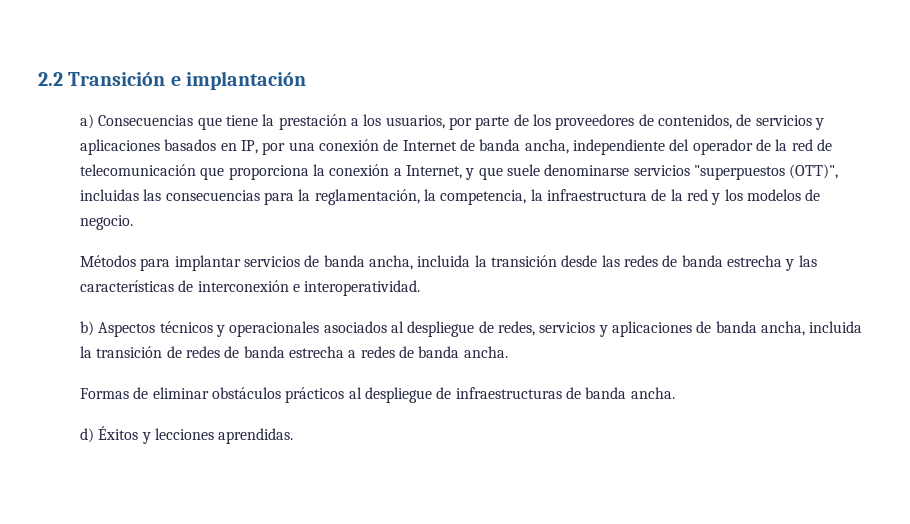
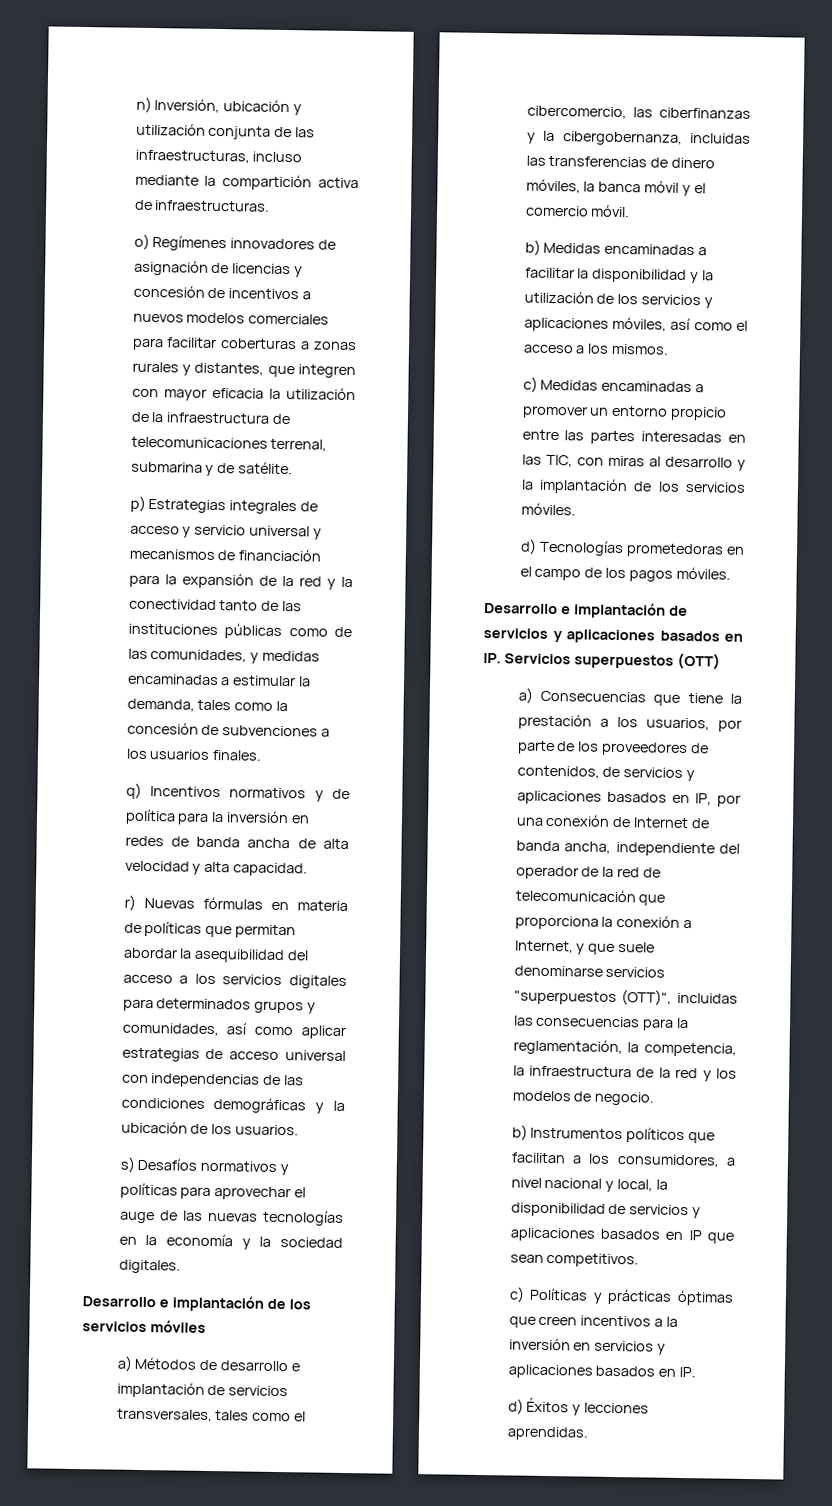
- 2.2 Transición e implantación
+ n) Inversión, ubicación y utilización conjunta de las infraestructuras, incluso mediante la compartición activa de infraestructuras.
+ o) Regímenes innovadores de asignación de licencias y concesión de incentivos a nuevos modelos comerciales para facilitar coberturas a zonas rurales y distantes, que integren con mayor eficacia la utilización de la infraestructura de telecomunicaciones terrenal, submarina y de satélite.
+ p) Estrategias integrales de acceso y servicio universal y mecanismos de financiación para la expansión de la red y la conectividad tanto de las instituciones públicas como de las comunidades, y medidas encaminadas a estimular la demanda, tales como la concesión de subvenciones a los usuarios finales.
+ q) Incentivos normativos y de política para la inversión en redes de banda ancha de alta velocidad y alta capacidad.
+ r) Nuevas fórmulas en materia de políticas que permitan abordar la asequibilidad del acceso a los servicios digitales para determinados grupos y comunidades, así como aplicar estrategias de acceso universal con independencias de las condiciones demográficas y la ubicación de los usuarios.
+ s) Desafíos normativos y políticas para aprovechar el auge de las nuevas tecnologías en la economía y la sociedad digitales.
+ Desarrollo e implantación de los servicios móviles
+ a) Métodos de desarrollo e implantación de servicios transversales, tales como el cibercomercio, las ciberfinanzas y la cibergobernanza, incluidas las transferencias de dinero móviles, la banca móvil y el comercio móvil.
+ b) Medidas encaminadas a facilitar la disponibilidad y la utilización de los servicios y aplicaciones móviles, así como el acceso a los mismos.
+ c) Medidas encaminadas a promover un entorno propicio entre las partes interesadas en las TIC, con miras al desarrollo y la implantación de los servicios móviles.
+ d) Tecnologías prometedoras en el campo de los pagos móviles.
+ Desarrollo e implantación de servicios y aplicaciones basados en IP. Servicios superpuestos (OTT)
- Métodos para implantar servicios de banda ancha, incluida la transición desde las redes de banda estrecha y las características de interconexión e interoperatividad.
- b) Aspectos técnicos y operacionales asociados al despliegue de redes, servicios y aplicaciones de banda ancha, incluida la transición de redes de banda estrecha a redes de banda ancha.
- Formas de eliminar obstáculos prácticos al despliegue de infraestructuras de banda ancha.
+ b) Instrumentos políticos que facilitan a los consumidores, a nivel nacional y local, la disponibilidad de servicios y aplicaciones basados en IP que sean competitivos.
+ c) Políticas y prácticas óptimas que creen incentivos a la inversión en servicios y aplicaciones basados en IP.

